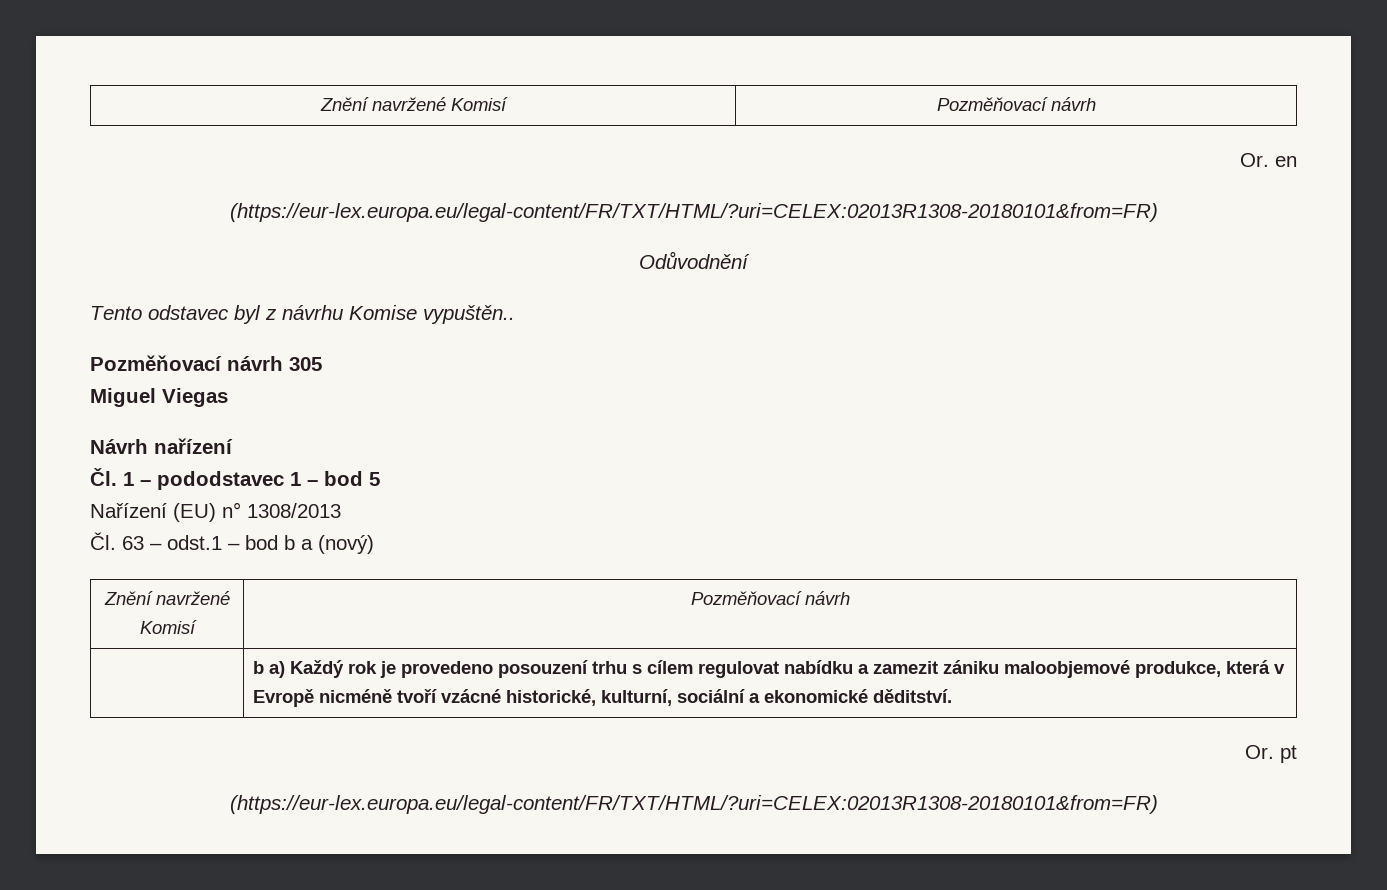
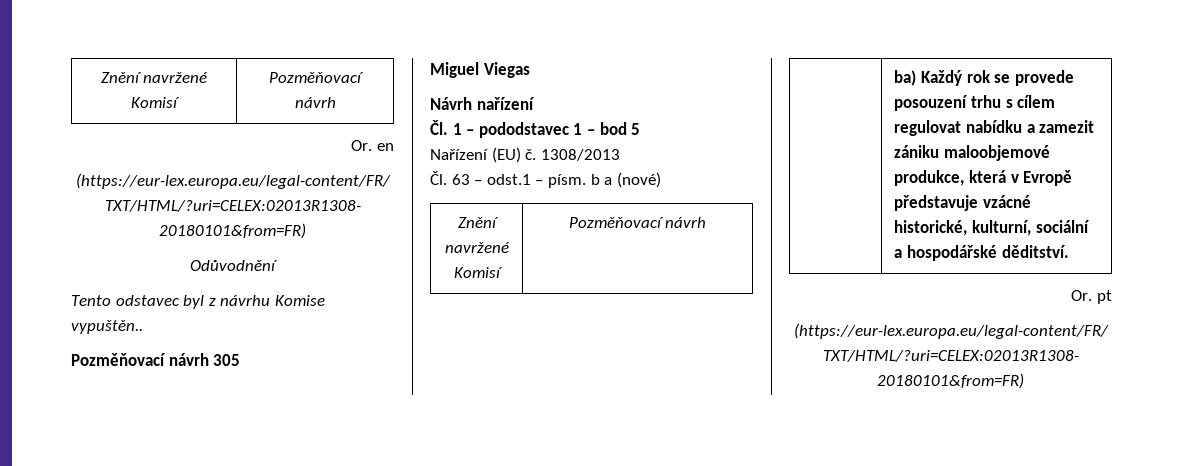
- Nařízení (EU) n° 1308/2013
+ Nařízení (EU) č. 1308/2013
- Čl. 63 – odst.1 – bod b a (nový)
+ Čl. 63 – odst.1 – písm. b a (nové)
- | b a) Každý rok je provedeno posouzení trhu s cílem regulovat nabídku a zamezit zániku maloobjemové produkce, která v Evropě nicméně tvoří vzácné historické, kulturní, sociální a ekonomické děditství.
+ | ba) Každý rok se provede posouzení trhu s cílem regulovat nabídku a zamezit zániku maloobjemové produkce, která v Evropě představuje vzácné historické, kulturní, sociální a hospodářské děditství.

